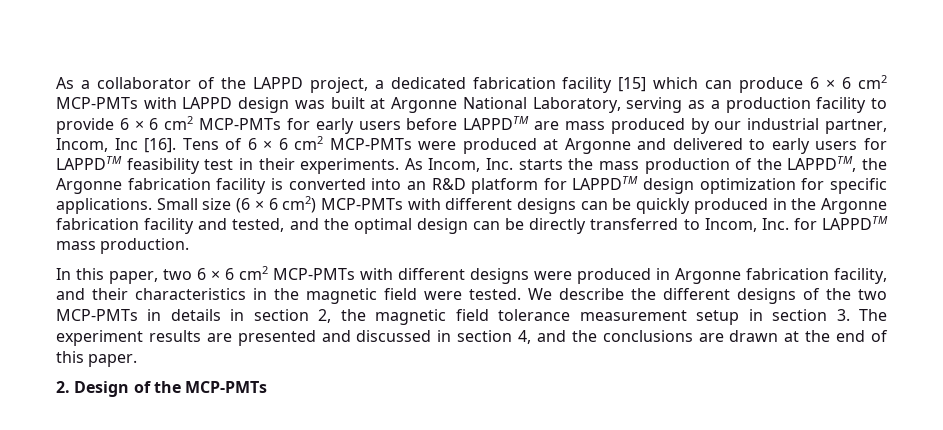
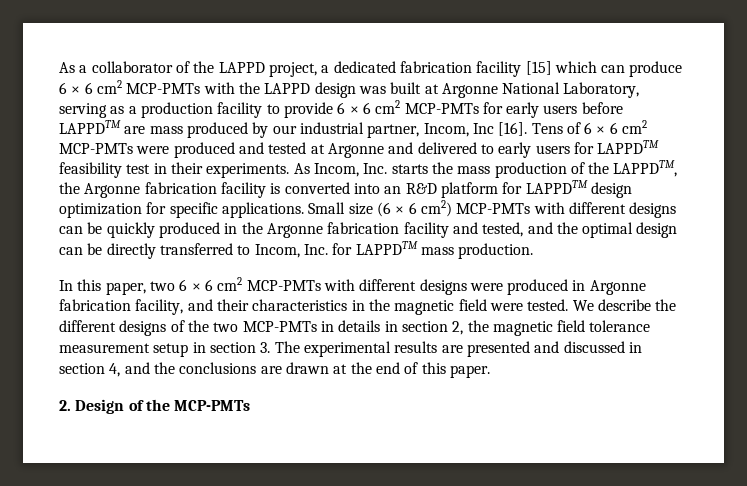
- As a collaborator of the LAPPD project, a dedicated fabrication facility [15] which can produce 6 × 6 cm2 MCP-PMTs with LAPPD design was built at Argonne National Laboratory, serving as a production facility to provide 6 × 6 cm2 MCP-PMTs for early users before LAPPDTM are mass produced by our industrial partner, Incom, Inc [16].
+ As a collaborator of the LAPPD project, a dedicated fabrication facility [15] which can produce 6 × 6 cm2 MCP-PMTs with the LAPPD design was built at Argonne National Laboratory, serving as a production facility to provide 6 × 6 cm2 MCP-PMTs for early users before LAPPDTM are mass produced by our industrial partner, Incom, Inc [16].
- Tens of 6 × 6 cm2 MCP-PMTs were produced at Argonne and delivered to early users for LAPPDTM feasibility test in their experiments.
+ Tens of 6 × 6 cm2 MCP-PMTs were produced and tested at Argonne and delivered to early users for LAPPDTM feasibility test in their experiments.
- We describe the different designs of the two MCP-PMTs in details in section 2, the magnetic field tolerance measurement setup in section 3. The experiment results are presented and discussed in section 4, and the conclusions are drawn at the end of this paper.
+ We describe the different designs of the two MCP-PMTs in details in section 2, the magnetic field tolerance measurement setup in section 3. The experimental results are presented and discussed in section 4, and the conclusions are drawn at the end of this paper.

